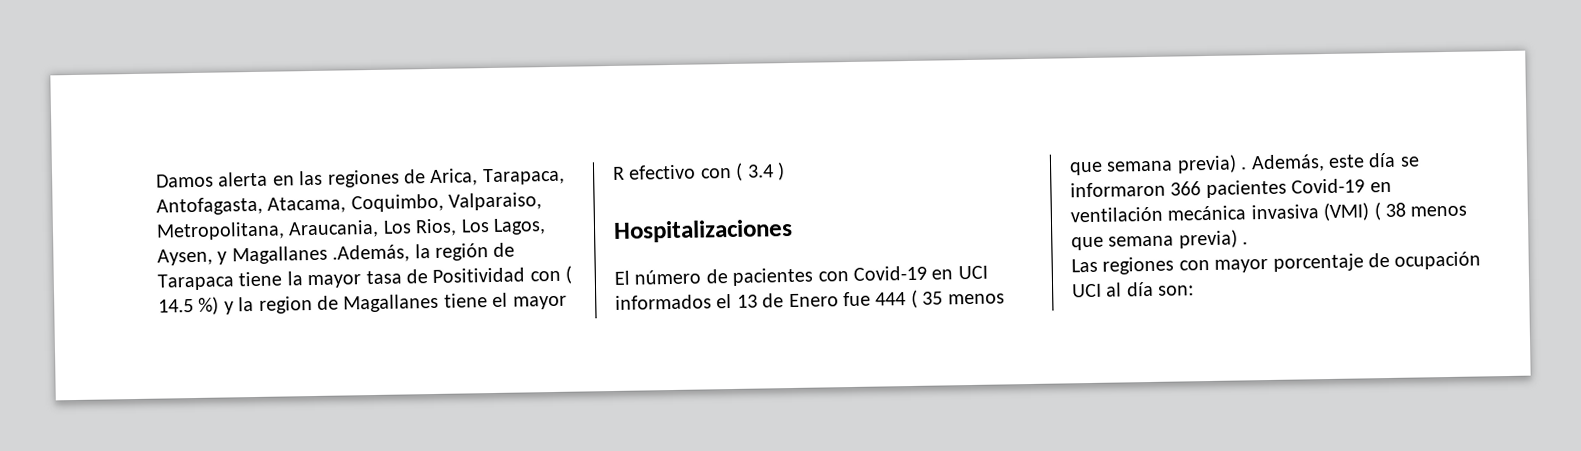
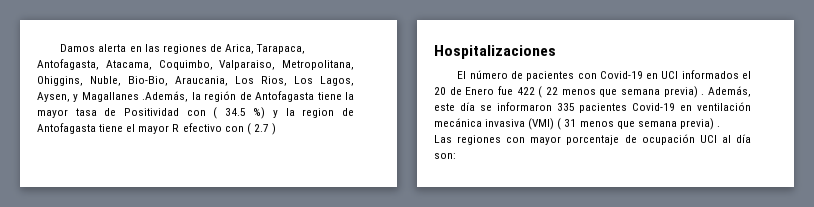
- Damos alerta en las regiones de Arica, Tarapaca, Antofagasta, Atacama, Coquimbo, Valparaiso, Metropolitana, Araucania, Los Rios, Los Lagos, Aysen, y Magallanes .Además, la región de Tarapaca tiene la mayor tasa de Positividad con ( 14.5 %) y la region de Magallanes tiene el mayor R efectivo con ( 3.4 )
+ Damos alerta en las regiones de Arica, Tarapaca, Antofagasta, Atacama, Coquimbo, Valparaiso, Metropolitana, Ohiggins, Nuble, Bio-Bio, Araucania, Los Rios, Los Lagos, Aysen, y Magallanes .Además, la región de Antofagasta tiene la mayor tasa de Positividad con ( 34.5 %) y la region de Antofagasta tiene el mayor R efectivo con ( 2.7 )
- El número de pacientes con Covid-19 en UCI informados el 13 de Enero fue 444 ( 35 menos que semana previa) .
+ El número de pacientes con Covid-19 en UCI informados el 20 de Enero fue 422 ( 22 menos que semana previa) .
- Además, este día se informaron 366 pacientes Covid-19 en ventilación mecánica invasiva (VMI) ( 38 menos que semana previa) .
+ Además, este día se informaron 335 pacientes Covid-19 en ventilación mecánica invasiva (VMI) ( 31 menos que semana previa) .

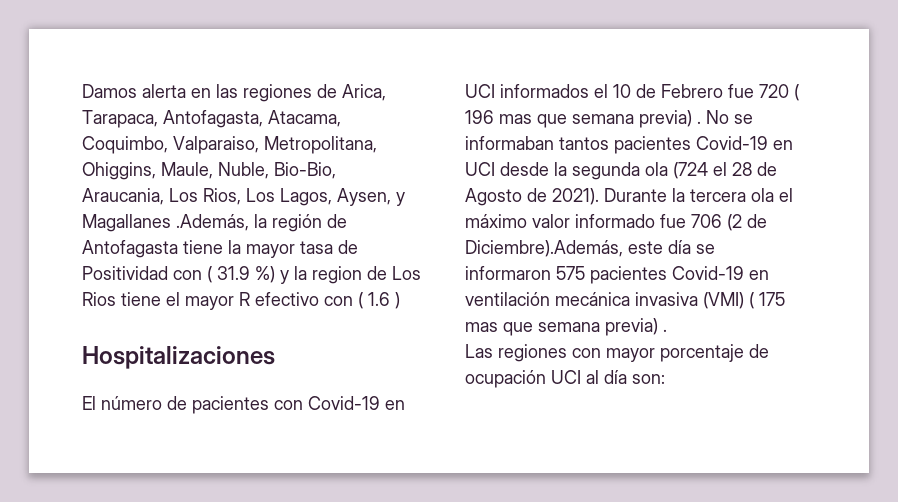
- Damos alerta en las regiones de Arica, Tarapaca, Antofagasta, Atacama, Coquimbo, Valparaiso, Metropolitana, Ohiggins, Nuble, Bio-Bio, Araucania, Los Rios, Los Lagos, Aysen, y Magallanes .Además, la región de Antofagasta tiene la mayor tasa de Positividad con ( 34.5 %) y la region de Antofagasta tiene el mayor R efectivo con ( 2.7 )
+ Damos alerta en las regiones de Arica, Tarapaca, Antofagasta, Atacama, Coquimbo, Valparaiso, Metropolitana, Ohiggins, Maule, Nuble, Bio-Bio, Araucania, Los Rios, Los Lagos, Aysen, y Magallanes .Además, la región de Antofagasta tiene la mayor tasa de Positividad con ( 31.9 %) y la region de Los Rios tiene el mayor R efectivo con ( 1.6 )
- El número de pacientes con Covid-19 en UCI informados el 20 de Enero fue 422 ( 22 menos que semana previa) . Además, este día se informaron 335 pacientes Covid-19 en ventilación mecánica invasiva (VMI) ( 31 menos que semana previa) .
+ El número de pacientes con Covid-19 en UCI informados el 10 de Febrero fue 720 ( 196 mas que semana previa) . No se informaban tantos pacientes Covid-19 en UCI desde la segunda ola (724 el 28 de Agosto de 2021). Durante la tercera ola el máximo valor informado fue 706 (2 de Diciembre).Además, este día se informaron 575 pacientes Covid-19 en ventilación mecánica invasiva (VMI) ( 175 mas que semana previa) .

